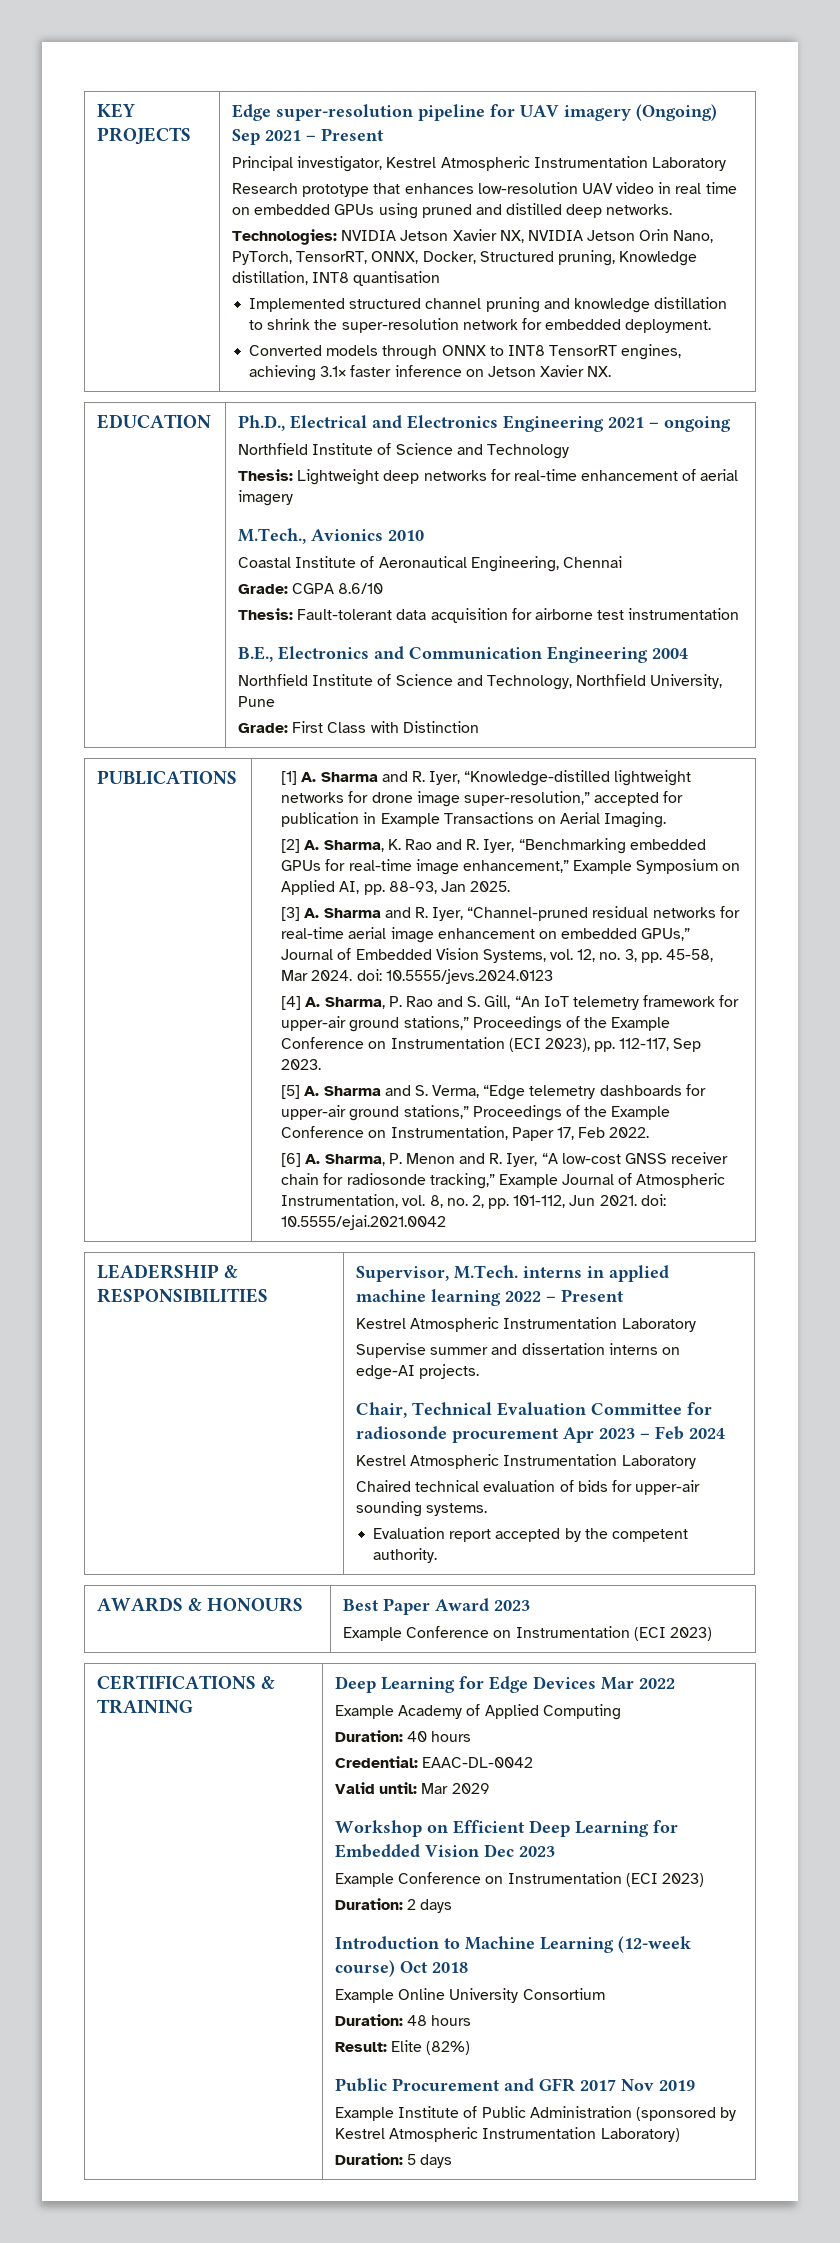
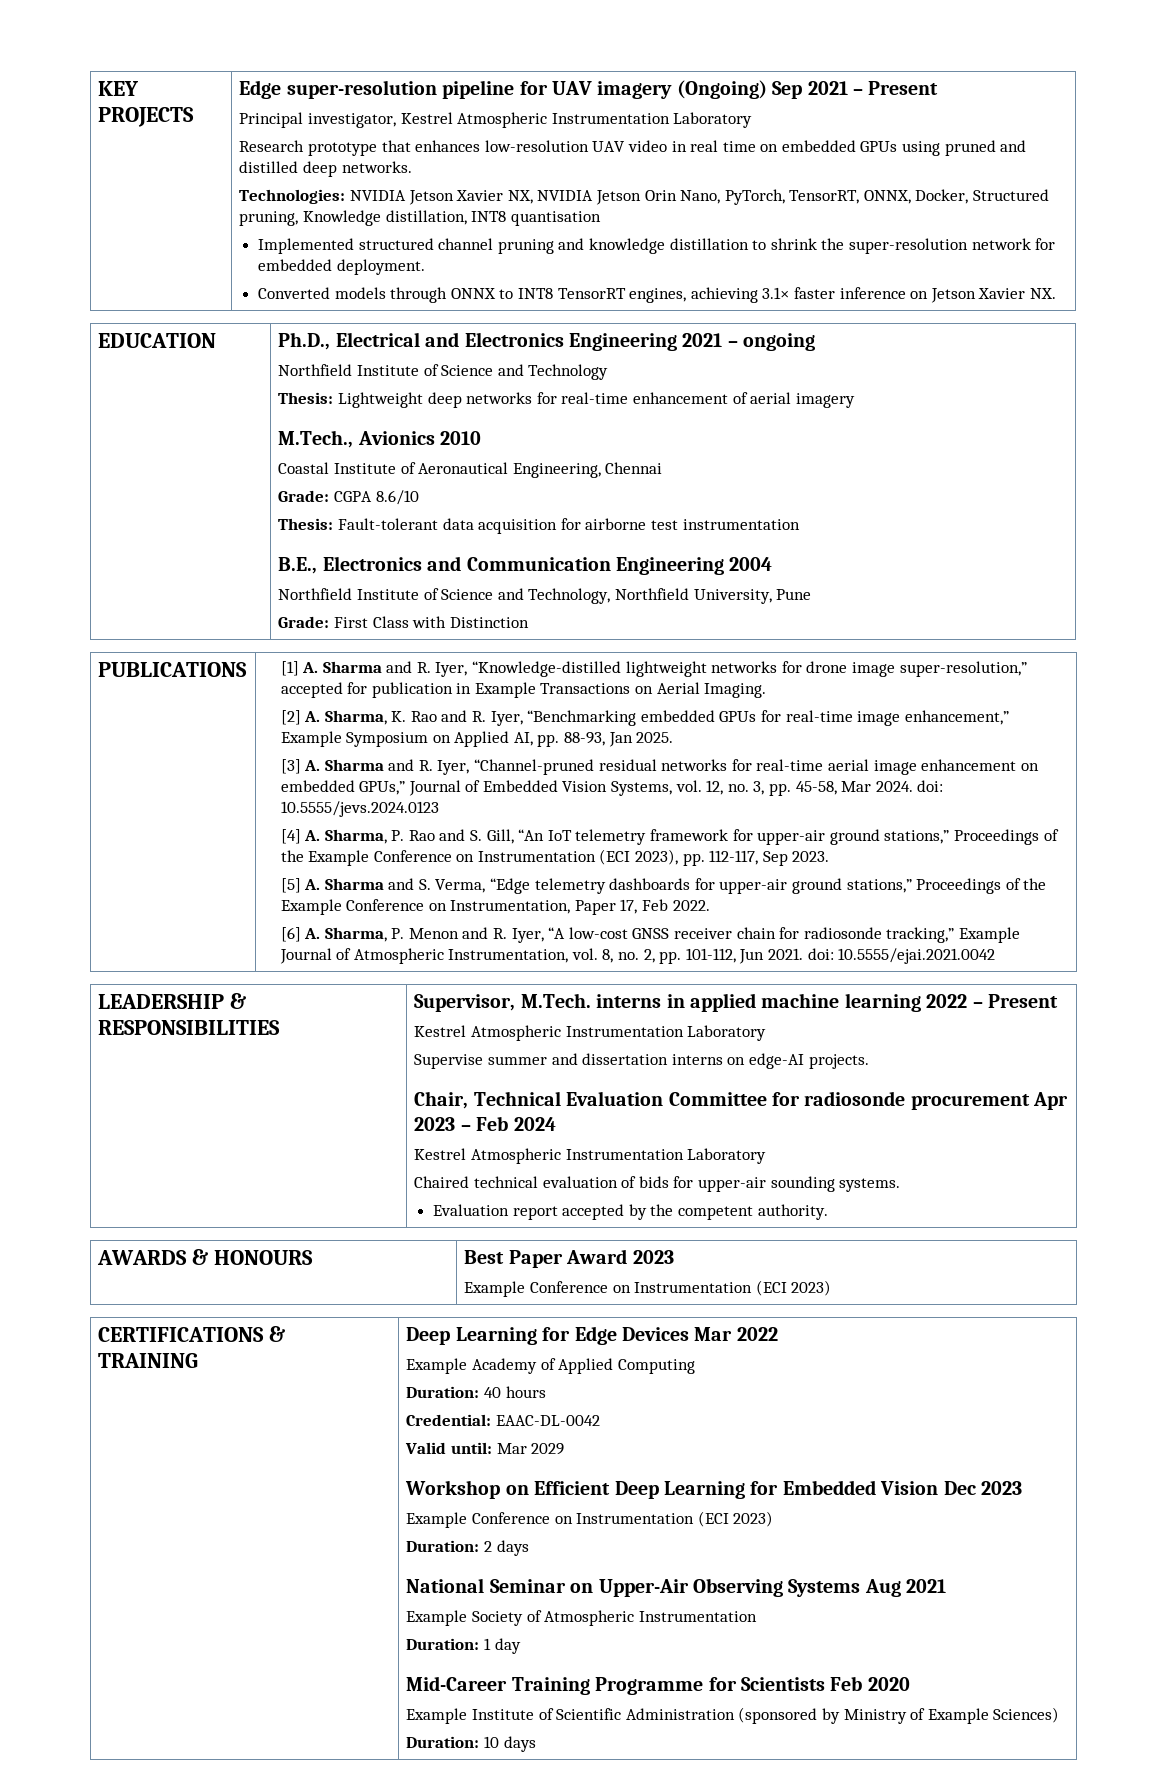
- Introduction to Machine Learning (12-week course) Oct 2018
- Example Online University Consortium
- Duration: 48 hours
- Result: Elite (82%)
- Public Procurement and GFR 2017 Nov 2019
+ National Seminar on Upper-Air Observing Systems Aug 2021
+ Example Society of Atmospheric Instrumentation
+ Duration: 1 day
+ Mid-Career Training Programme for Scientists Feb 2020
- Example Institute of Public Administration (sponsored by Kestrel Atmospheric Instrumentation Laboratory)
- Duration: 5 days
+ Example Institute of Scientific Administration (sponsored by Ministry of Example Sciences)
+ Duration: 10 days

